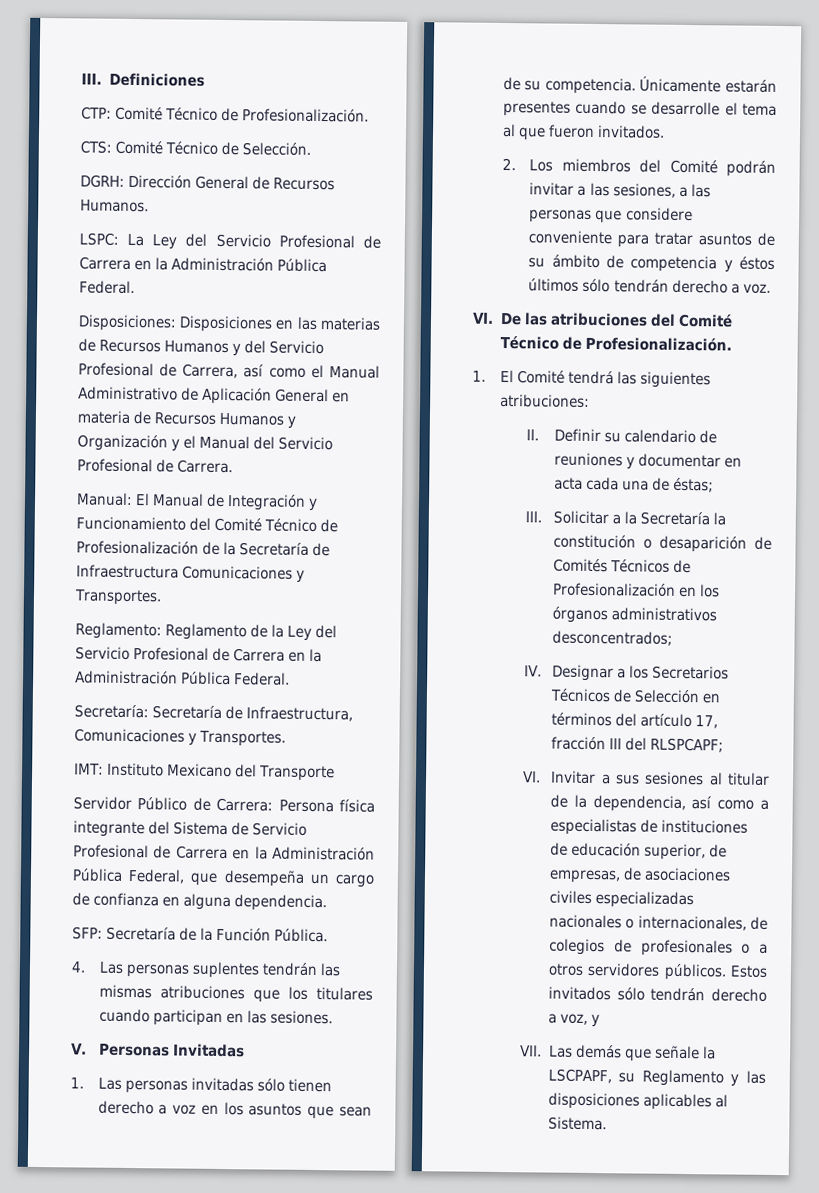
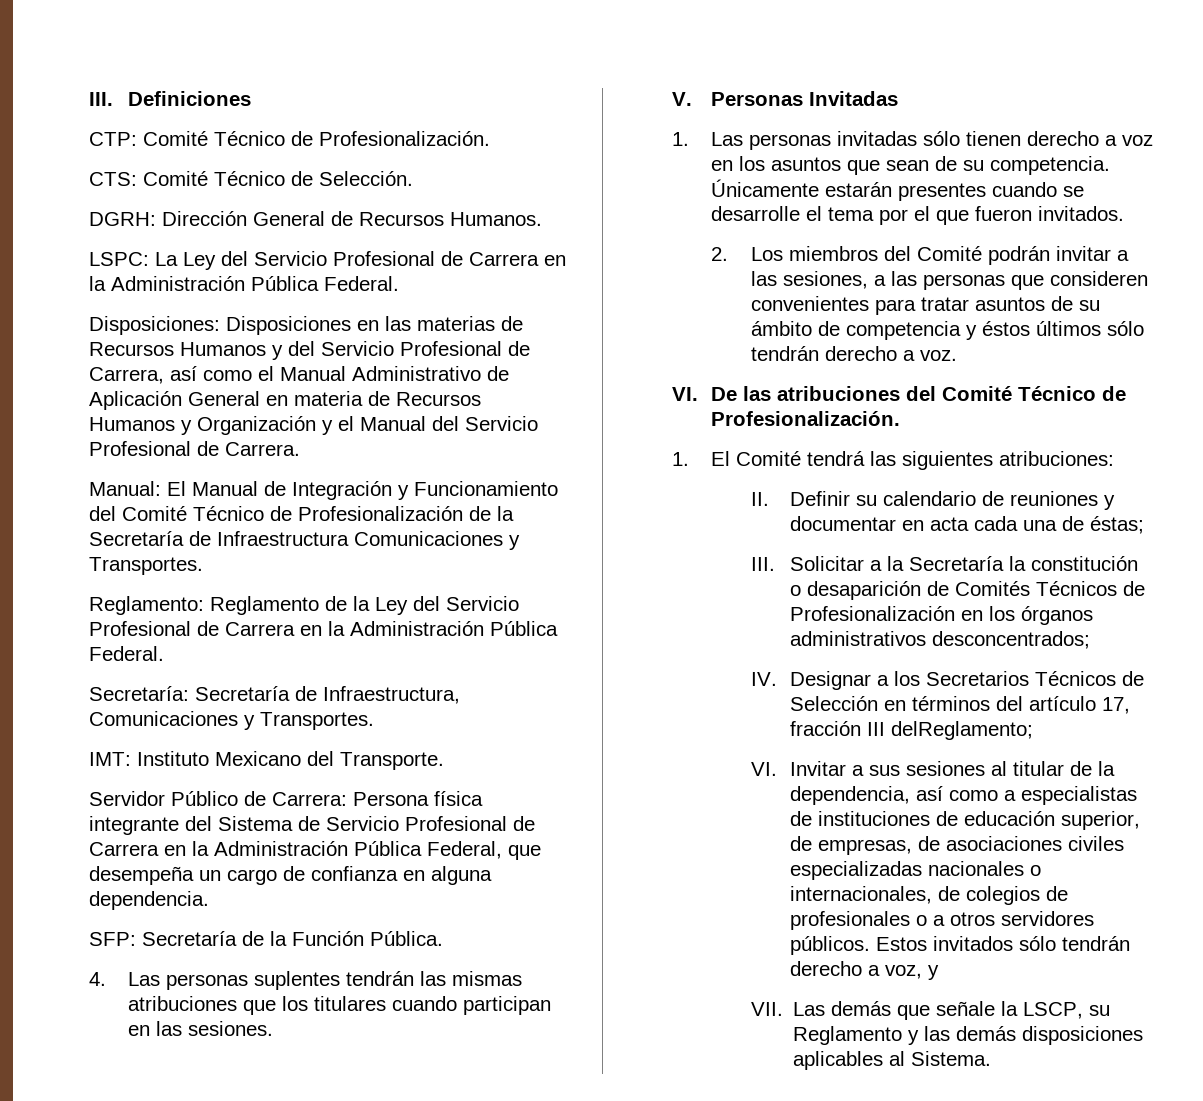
- IMT: Instituto Mexicano del Transporte
+ IMT: Instituto Mexicano del Transporte.
- Únicamente estarán presentes cuando se desarrolle el tema al que fueron invitados.
+ Únicamente estarán presentes cuando se desarrolle el tema por el que fueron invitados.
- 2. Los miembros del Comité podrán invitar a las sesiones, a las personas que considere conveniente para tratar asuntos de su ámbito de competencia y éstos últimos sólo tendrán derecho a voz.
+ 2. Los miembros del Comité podrán invitar a las sesiones, a las personas que consideren convenientes para tratar asuntos de su ámbito de competencia y éstos últimos sólo tendrán derecho a voz.
- IV. Designar a los Secretarios Técnicos de Selección en términos del artículo 17, fracción III del RLSPCAPF;
+ IV. Designar a los Secretarios Técnicos de Selección en términos del artículo 17, fracción III delReglamento;
- VII. Las demás que señale la LSCPAPF, su Reglamento y las disposiciones aplicables al Sistema.
+ VII. Las demás que señale la LSCP, su Reglamento y las demás disposiciones aplicables al Sistema.

